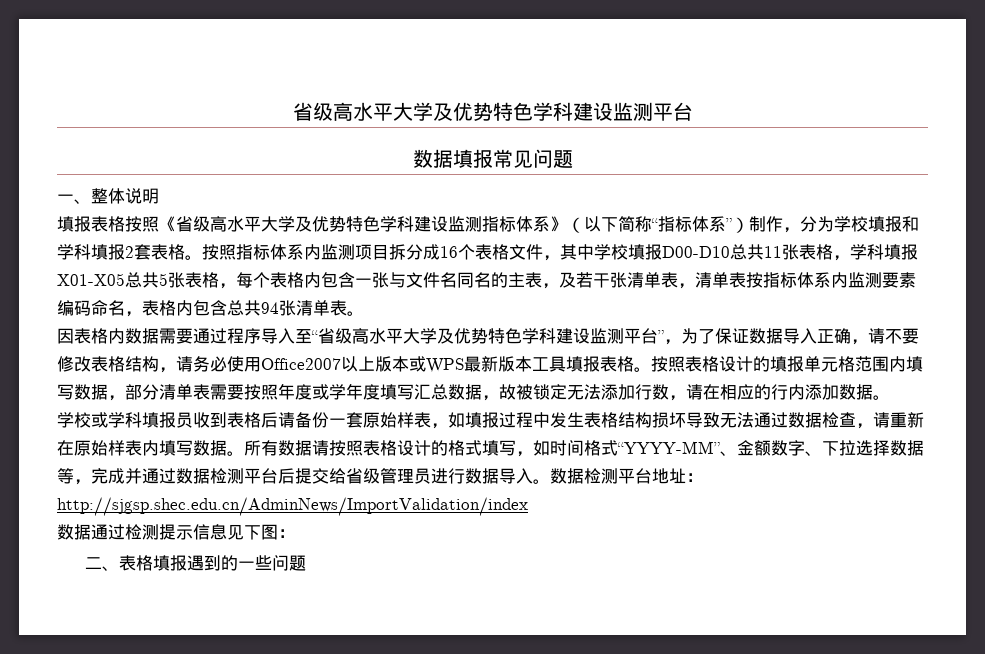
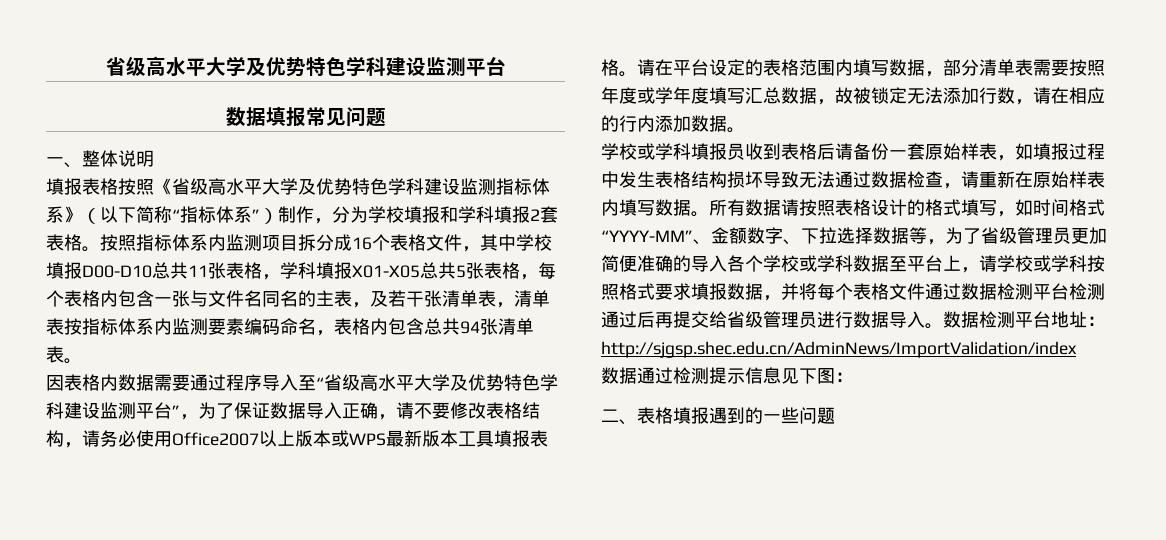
- 按照表格设计的填报单元格范围内填写数据，部分清单表需要按照年度或学年度填写汇总数据，故被锁定无法添加行数，请在相应的行内添加数据。
+ 请在平台设定的表格范围内填写数据，部分清单表需要按照年度或学年度填写汇总数据，故被锁定无法添加行数，请在相应的行内添加数据。
- 所有数据请按照表格设计的格式填写，如时间格式“YYYY-MM”、金额数字、下拉选择数据等，完成并通过数据检测平台后提交给省级管理员进行数据导入。
+ 所有数据请按照表格设计的格式填写，如时间格式“YYYY-MM”、金额数字、下拉选择数据等，为了省级管理员更加简便准确的导入各个学校或学科数据至平台上，请学校或学科按照格式要求填报数据，并将每个表格文件通过数据检测平台检测通过后再提交给省级管理员进行数据导入。

